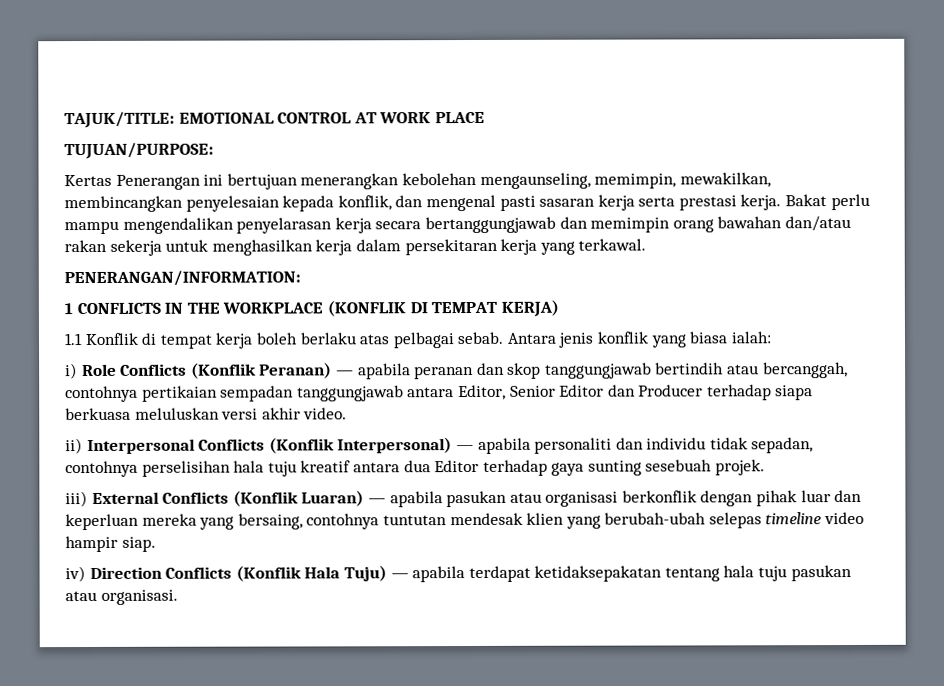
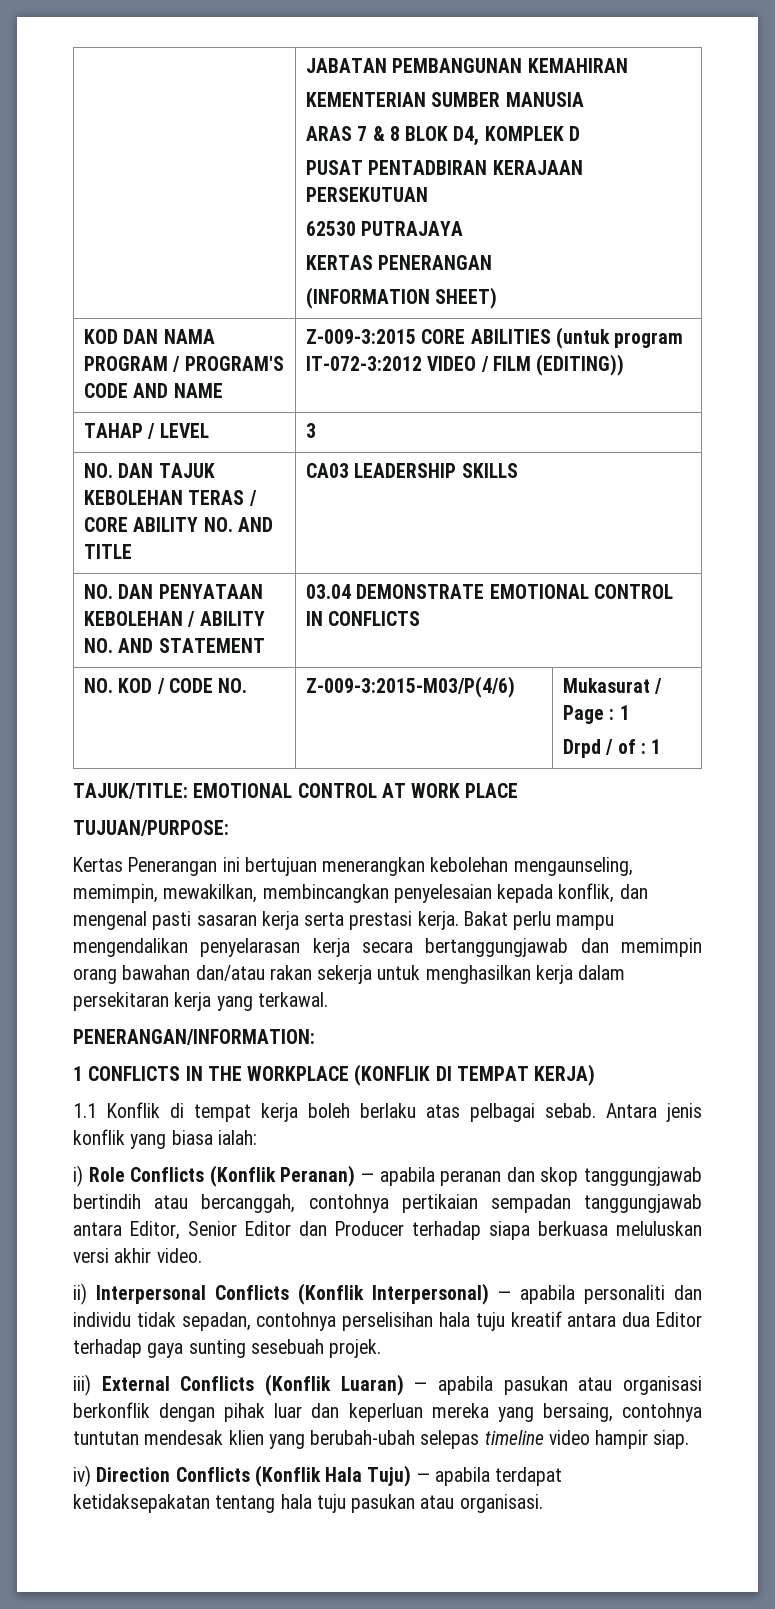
+ | JABATAN PEMBANGUNAN KEMAHIRAN
+ KEMENTERIAN SUMBER MANUSIA
+ ARAS 7 & 8 BLOK D4, KOMPLEK D
+ PUSAT PENTADBIRAN KERAJAAN PERSEKUTUAN
+ 62530 PUTRAJAYA
+ KERTAS PENERANGAN
+ (INFORMATION SHEET)
+ KOD DAN NAMA PROGRAM / PROGRAM'S CODE AND NAME | Z-009-3:2015 CORE ABILITIES (untuk program IT-072-3:2012 VIDEO / FILM (EDITING))
+ TAHAP / LEVEL | 3
+ NO. DAN TAJUK KEBOLEHAN TERAS / CORE ABILITY NO. AND TITLE | CA03 LEADERSHIP SKILLS
+ NO. DAN PENYATAAN KEBOLEHAN / ABILITY NO. AND STATEMENT | 03.04 DEMONSTRATE EMOTIONAL CONTROL IN CONFLICTS
+ NO. KOD / CODE NO. | Z-009-3:2015-M03/P(4/6) | Mukasurat / Page : 1
+ Drpd / of : 1

